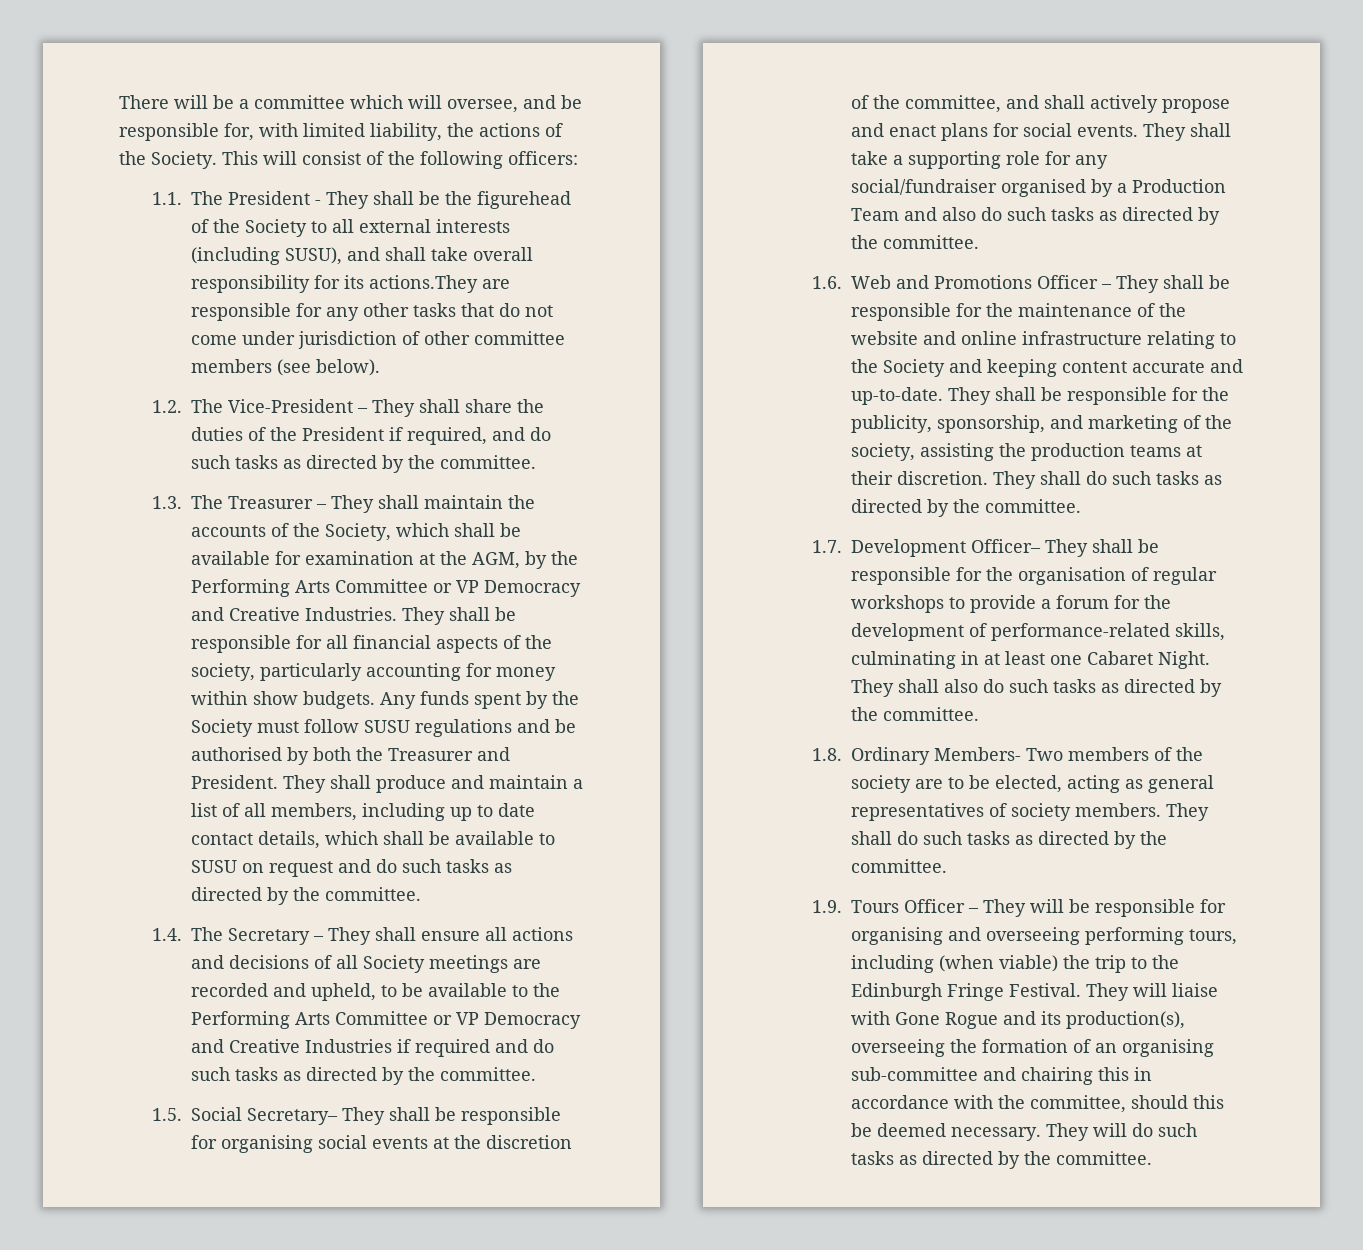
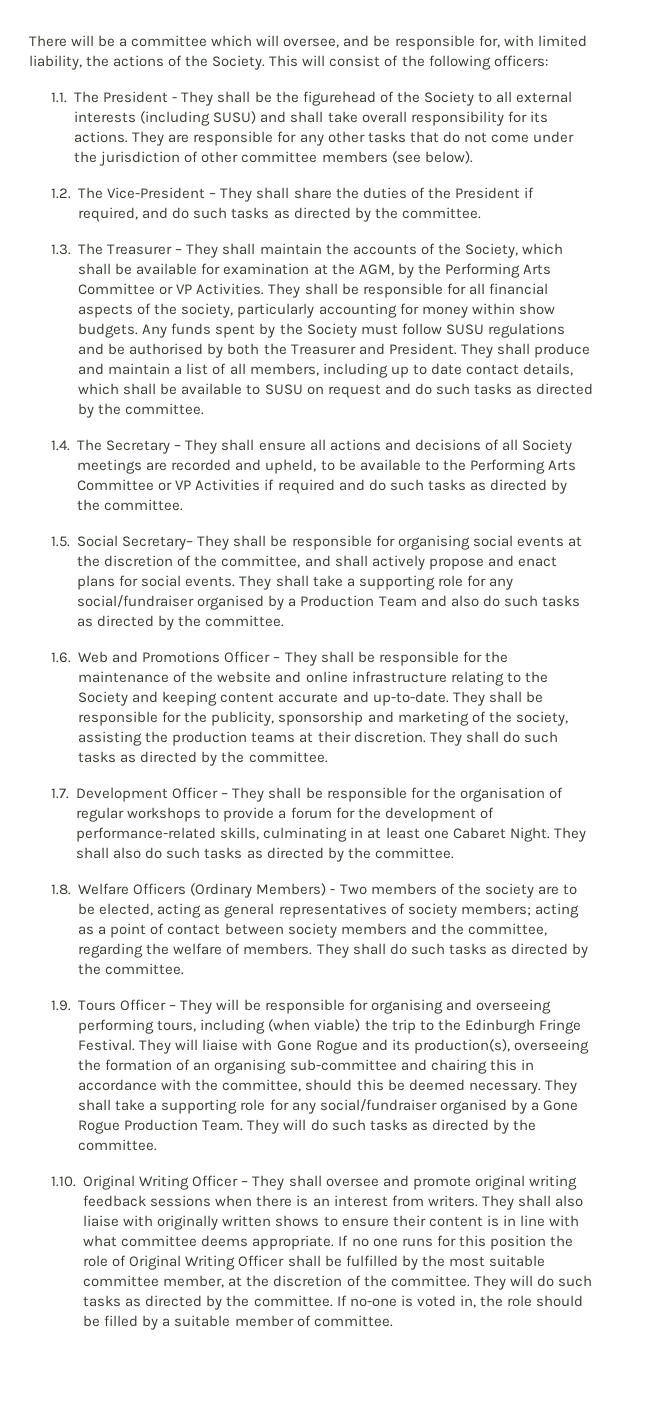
- 1.1. The President - They shall be the figurehead of the Society to all external interests (including SUSU), and shall take overall responsibility for its actions.They are responsible for any other tasks that do not come under jurisdiction of other committee members (see below).
+ 1.1. The President - They shall be the figurehead of the Society to all external interests (including SUSU) and shall take overall responsibility for its actions. They are responsible for any other tasks that do not come under the jurisdiction of other committee members (see below).
- 1.3. The Treasurer – They shall maintain the accounts of the Society, which shall be available for examination at the AGM, by the Performing Arts Committee or VP Democracy and Creative Industries.
+ 1.3. The Treasurer – They shall maintain the accounts of the Society, which shall be available for examination at the AGM, by the Performing Arts Committee or VP Activities.
- 1.4. The Secretary – They shall ensure all actions and decisions of all Society meetings are recorded and upheld, to be available to the Performing Arts Committee or VP Democracy and Creative Industries if required and do such tasks as directed by the committee.
+ 1.4. The Secretary – They shall ensure all actions and decisions of all Society meetings are recorded and upheld, to be available to the Performing Arts Committee or VP Activities if required and do such tasks as directed by the committee.
- They shall be responsible for the publicity, sponsorship, and marketing of the society, assisting the production teams at their discretion.
+ They shall be responsible for the publicity, sponsorship and marketing of the society, assisting the production teams at their discretion.
- 1.7. Development Officer– They shall be responsible for the organisation of regular workshops to provide a forum for the development of performance-related skills, culminating in at least one Cabaret Night.
+ 1.7. Development Officer – They shall be responsible for the organisation of regular workshops to provide a forum for the development of performance-related skills, culminating in at least one Cabaret Night.
- 1.8. Ordinary Members- Two members of the society are to be elected, acting as general representatives of society members.
+ 1.8. Welfare Officers (Ordinary Members) - Two members of the society are to be elected, acting as general representatives of society members; acting as a point of contact between society members and the committee, regarding the welfare of members.
- They will do such tasks as directed by the committee.
+ They shall take a supporting role for any social/fundraiser organised by a Gone Rogue Production Team. They will do such tasks as directed by the committee.
+ 1.10. Original Writing Officer – They shall oversee and promote original writing feedback sessions when there is an interest from writers. They shall also liaise with originally written shows to ensure their content is in line with what committee deems appropriate. If no one runs for this position the role of Original Writing Officer shall be fulfilled by the most suitable committee member, at the discretion of the committee. They will do such tasks as directed by the committee. If no-one is voted in, the role should be filled by a suitable member of committee.

